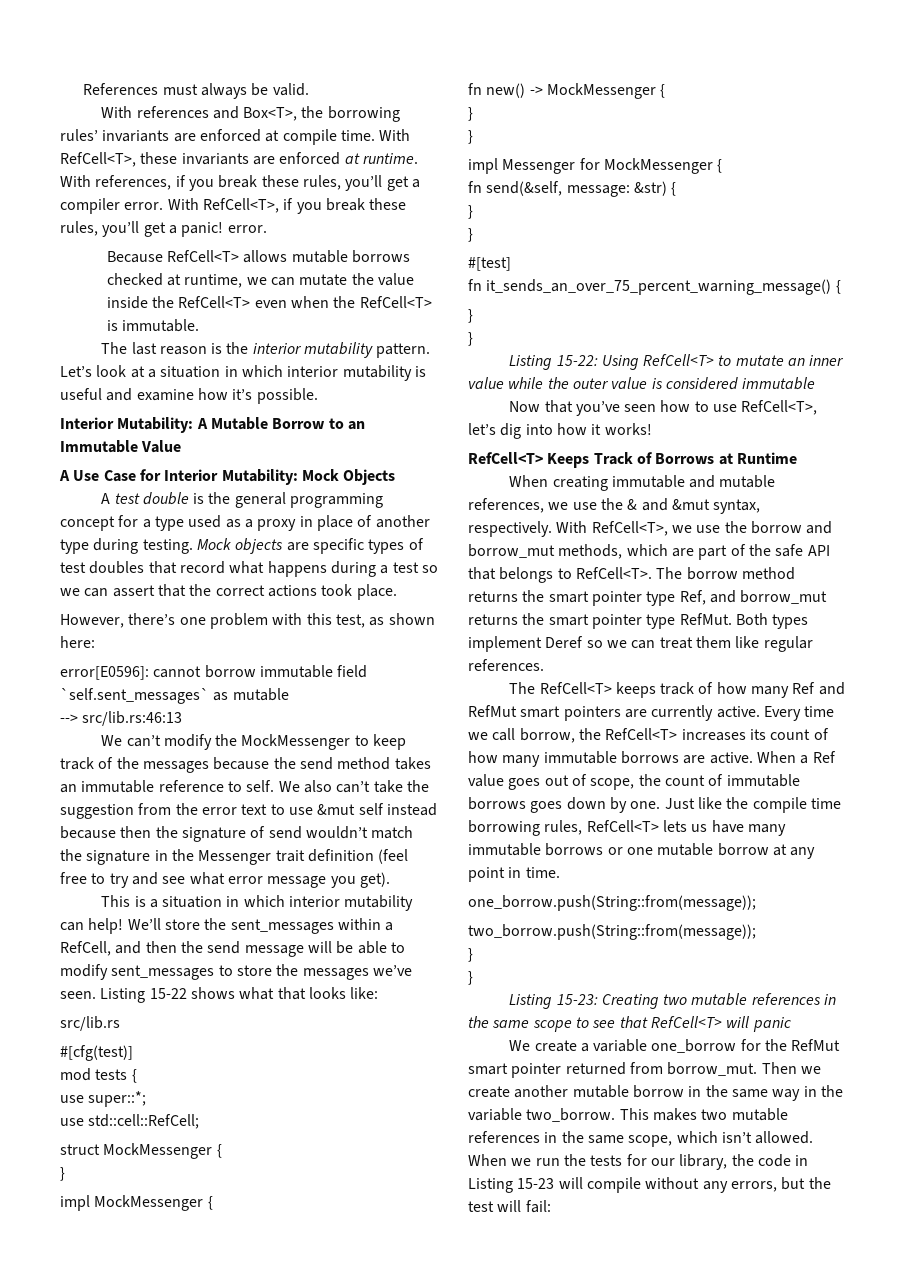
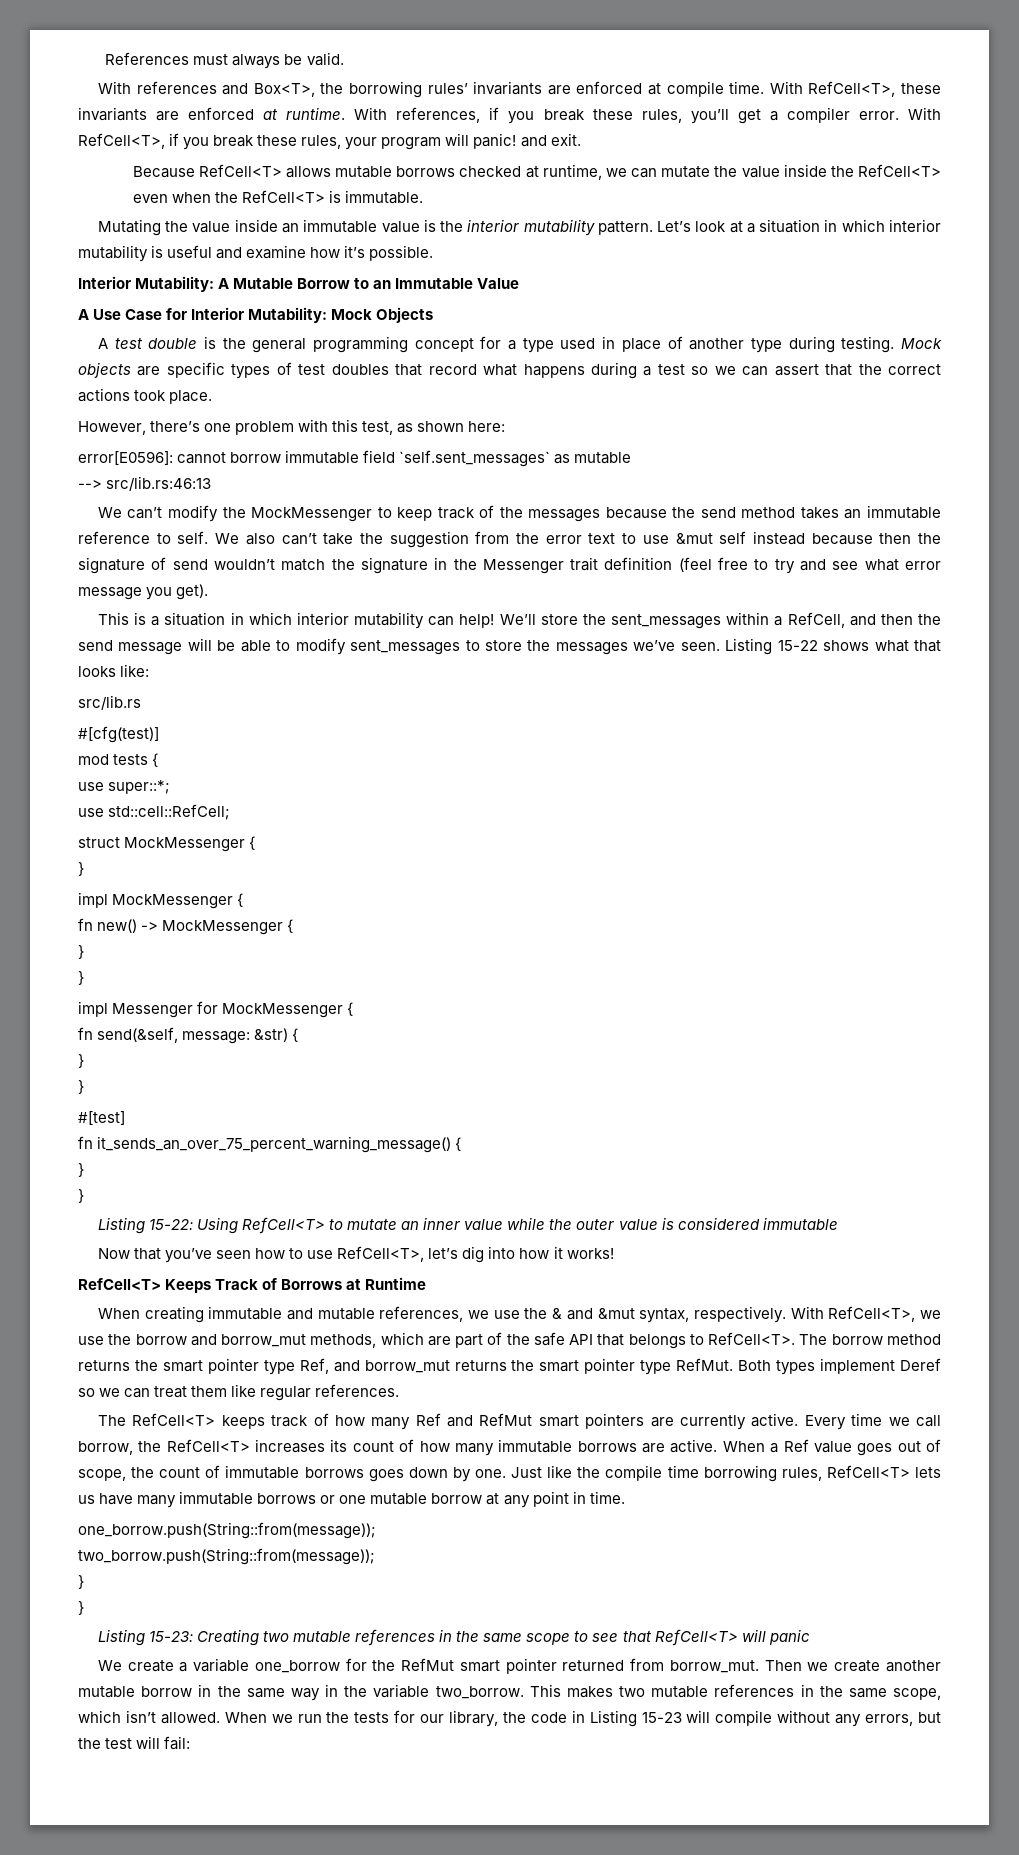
- With RefCell<T>, if you break these rules, you’ll get a panic! error.
+ With RefCell<T>, if you break these rules, your program will panic! and exit.
- The last reason is the interior mutability pattern.
+ Mutating the value inside an immutable value is the interior mutability pattern.
- A test double is the general programming concept for a type used as a proxy in place of another type during testing.
+ A test double is the general programming concept for a type used in place of another type during testing.

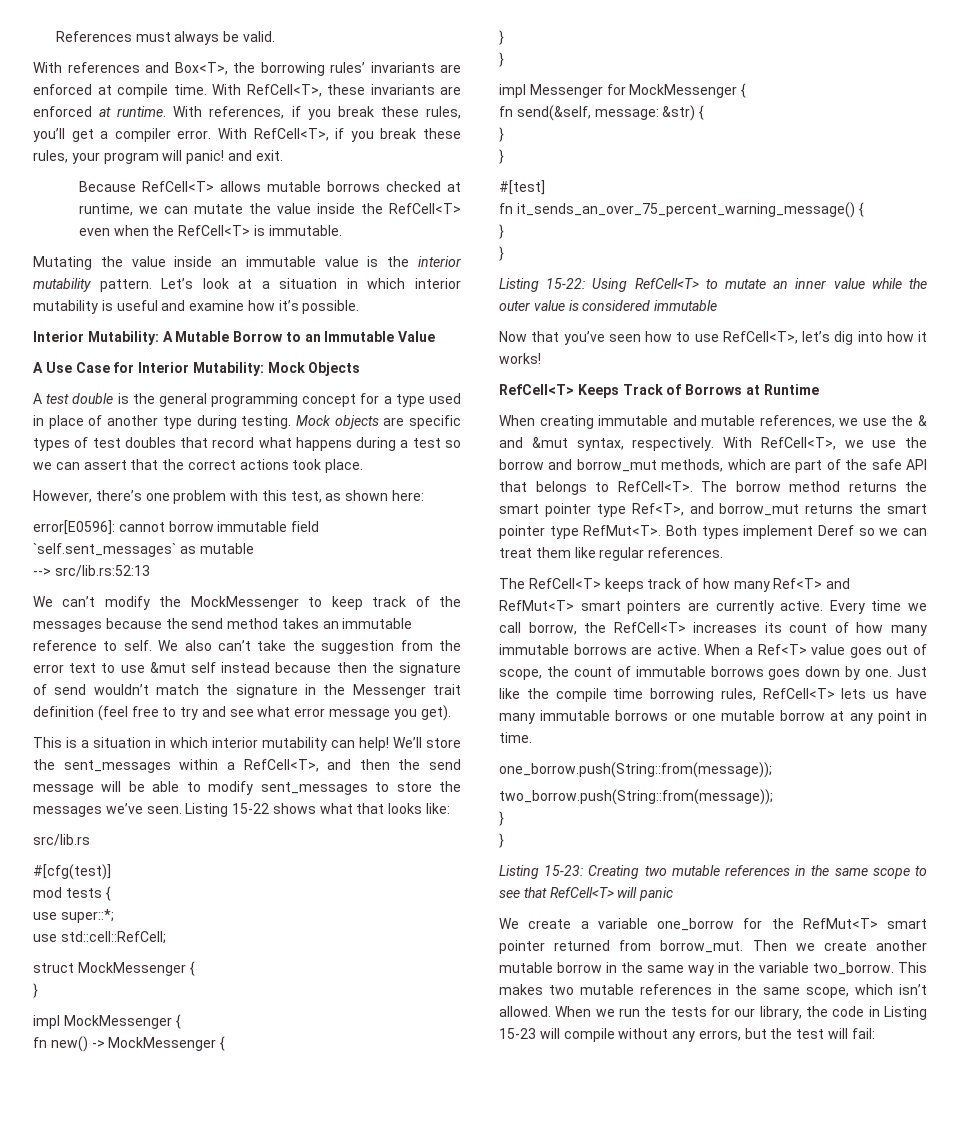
- --> src/lib.rs:46:13
+ --> src/lib.rs:52:13
- We’ll store the sent_messages within a RefCell, and then the send message will be able to modify sent_messages to store the messages we’ve seen.
+ We’ll store the sent_messages within a RefCell<T>, and then the send message will be able to modify sent_messages to store the messages we’ve seen.
- The borrow method returns the smart pointer type Ref, and borrow_mut returns the smart pointer type RefMut.
+ The borrow method returns the smart pointer type Ref<T>, and borrow_mut returns the smart pointer type RefMut<T>.
- The RefCell<T> keeps track of how many Ref and RefMut smart pointers are currently active.
+ The RefCell<T> keeps track of how many Ref<T> and RefMut<T> smart pointers are currently active.
- When a Ref value goes out of scope, the count of immutable borrows goes down by one.
+ When a Ref<T> value goes out of scope, the count of immutable borrows goes down by one.
- We create a variable one_borrow for the RefMut smart pointer returned from borrow_mut.
+ We create a variable one_borrow for the RefMut<T> smart pointer returned from borrow_mut.

